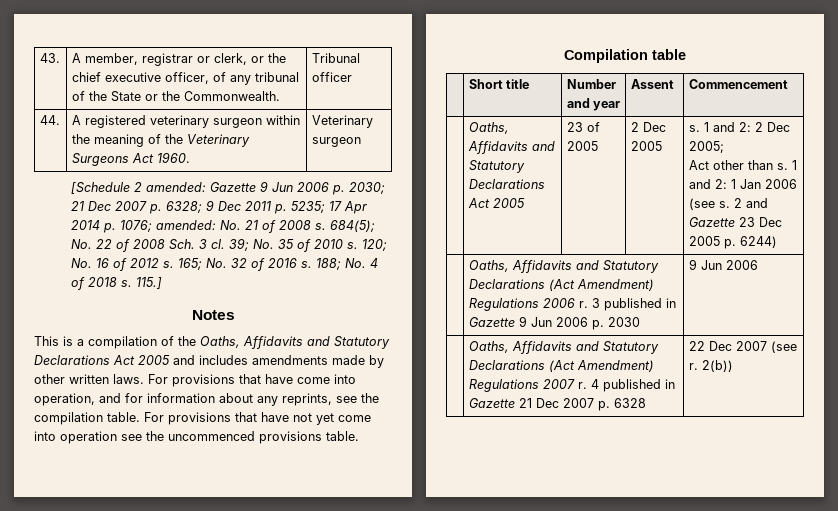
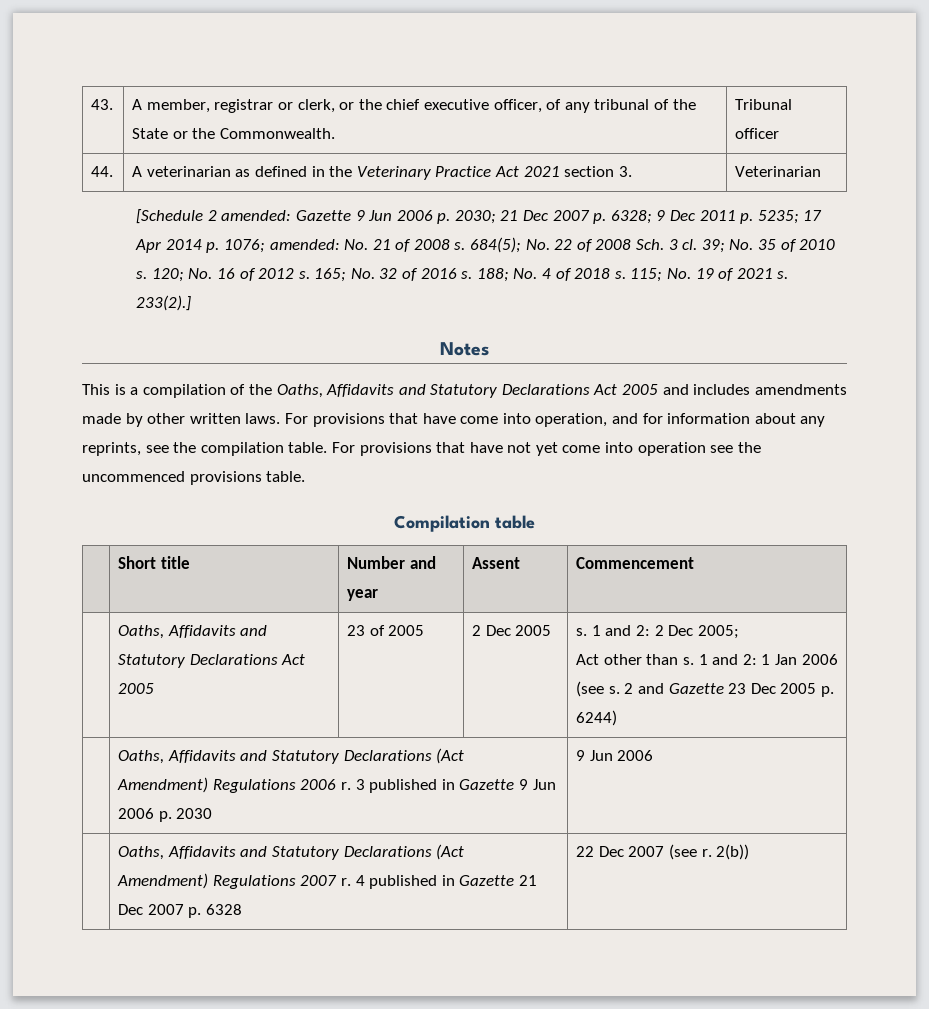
- 44. | A registered veterinary surgeon within the meaning of the Veterinary Surgeons Act 1960. | Veterinary surgeon
+ 44. | A veterinarian as defined in the Veterinary Practice Act 2021 section 3. | Veterinarian
- 115.]
+ 115; No. 19 of 2021 s. 233(2).]

